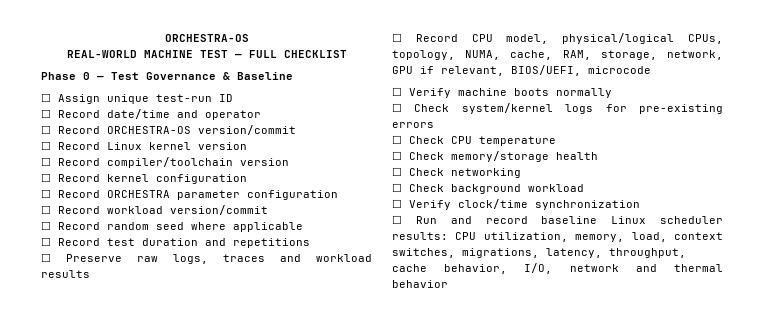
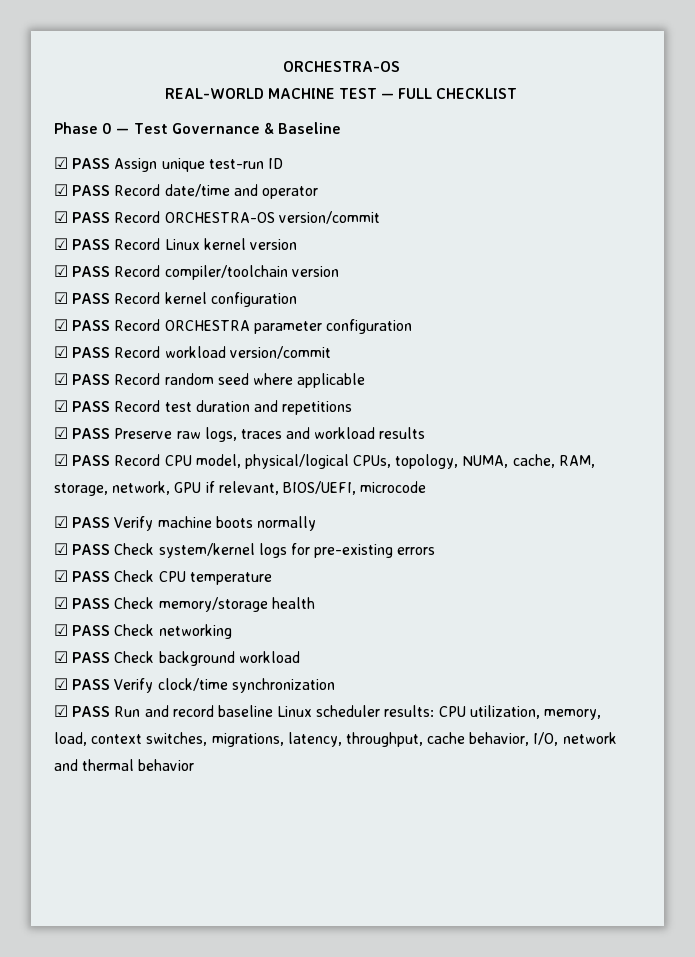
- ☐ Assign unique test-run ID
+ ☑ PASS Assign unique test-run ID
- ☐ Record date/time and operator
+ ☑ PASS Record date/time and operator
- ☐ Record ORCHESTRA-OS version/commit
+ ☑ PASS Record ORCHESTRA-OS version/commit
- ☐ Record Linux kernel version
+ ☑ PASS Record Linux kernel version
- ☐ Record compiler/toolchain version
+ ☑ PASS Record compiler/toolchain version
- ☐ Record kernel configuration
+ ☑ PASS Record kernel configuration
- ☐ Record ORCHESTRA parameter configuration
+ ☑ PASS Record ORCHESTRA parameter configuration
- ☐ Record workload version/commit
+ ☑ PASS Record workload version/commit
- ☐ Record random seed where applicable
+ ☑ PASS Record random seed where applicable
- ☐ Record test duration and repetitions
+ ☑ PASS Record test duration and repetitions
- ☐ Preserve raw logs, traces and workload results
+ ☑ PASS Preserve raw logs, traces and workload results
- ☐ Record CPU model, physical/logical CPUs, topology, NUMA, cache, RAM, storage, network, GPU if relevant, BIOS/UEFI, microcode
+ ☑ PASS Record CPU model, physical/logical CPUs, topology, NUMA, cache, RAM, storage, network, GPU if relevant, BIOS/UEFI, microcode
- ☐ Verify machine boots normally
+ ☑ PASS Verify machine boots normally
- ☐ Check system/kernel logs for pre-existing errors
+ ☑ PASS Check system/kernel logs for pre-existing errors
- ☐ Check CPU temperature
+ ☑ PASS Check CPU temperature
- ☐ Check memory/storage health
+ ☑ PASS Check memory/storage health
- ☐ Check networking
+ ☑ PASS Check networking
- ☐ Check background workload
+ ☑ PASS Check background workload
- ☐ Verify clock/time synchronization
+ ☑ PASS Verify clock/time synchronization
- ☐ Run and record baseline Linux scheduler results: CPU utilization, memory, load, context switches, migrations, latency, throughput, cache behavior, I/O, network and thermal behavior
+ ☑ PASS Run and record baseline Linux scheduler results: CPU utilization, memory, load, context switches, migrations, latency, throughput, cache behavior, I/O, network and thermal behavior

